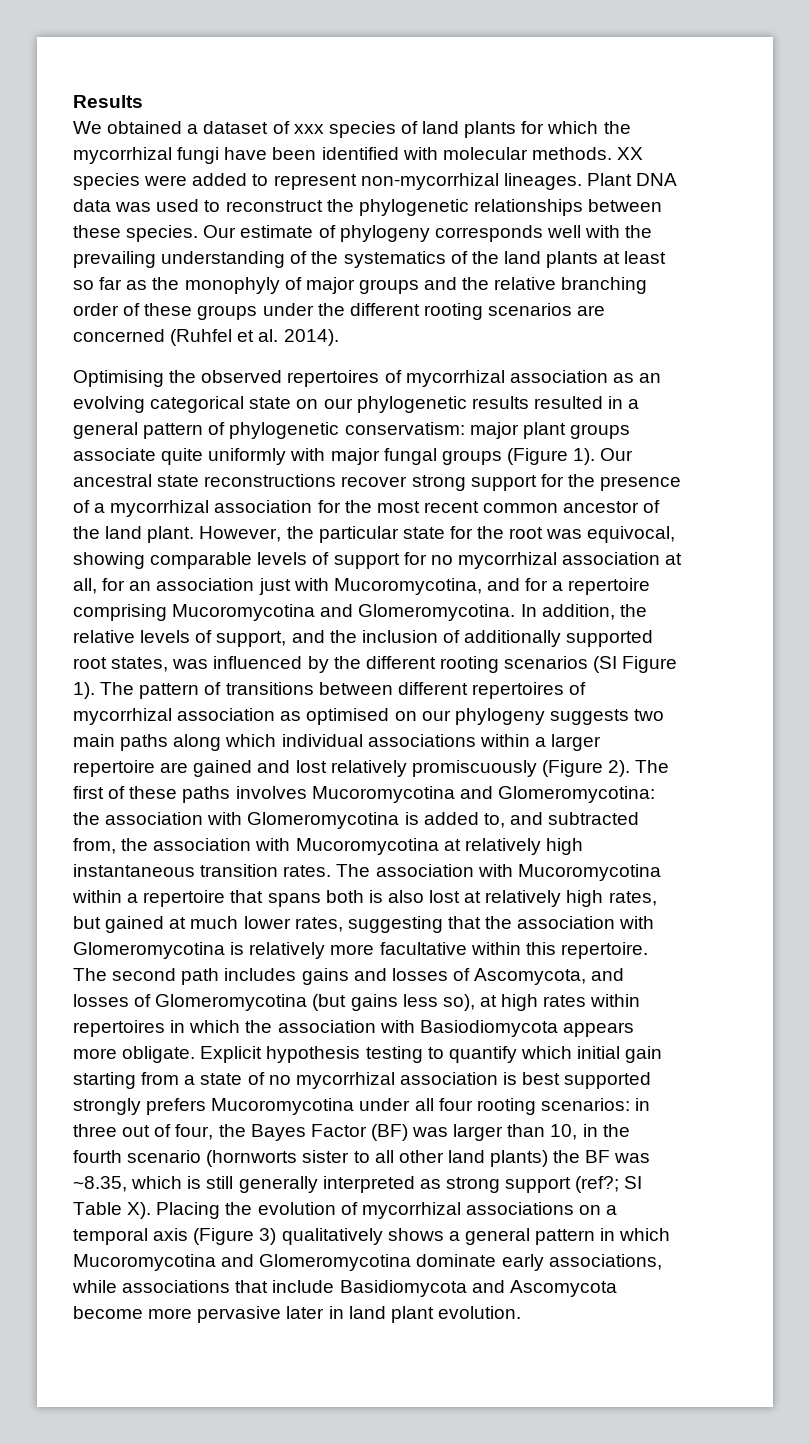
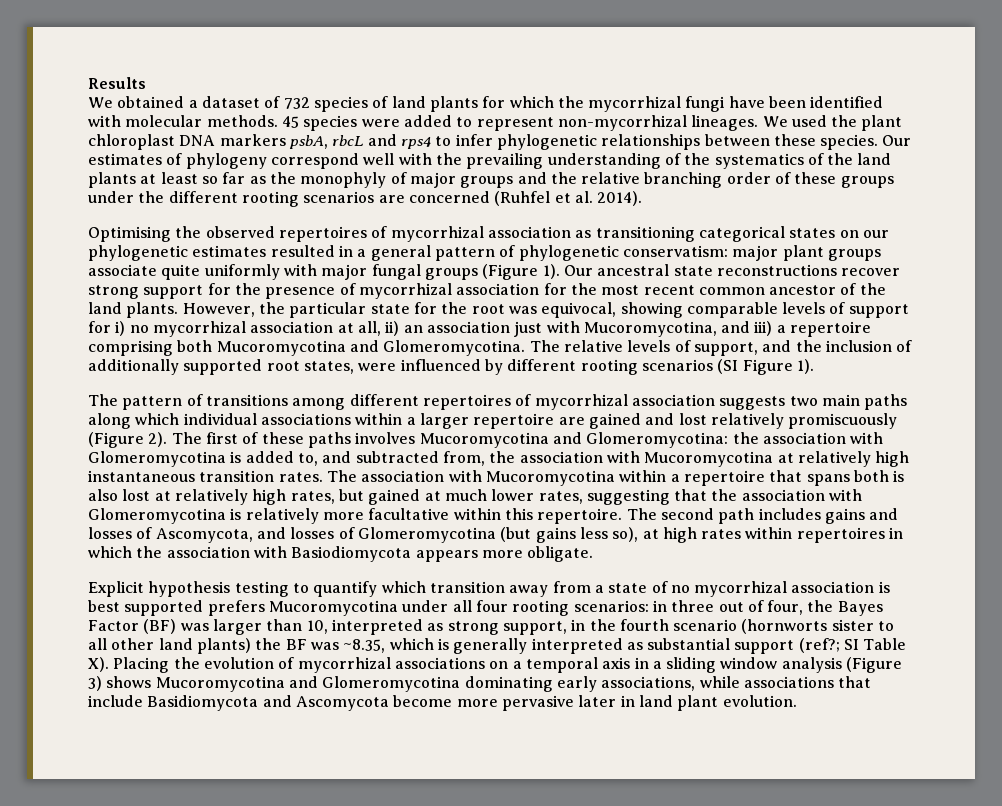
- We obtained a dataset of xxx species of land plants for which the mycorrhizal fungi have been identified with molecular methods.
+ We obtained a dataset of 732 species of land plants for which the mycorrhizal fungi have been identified with molecular methods.
- XX species were added to represent non-mycorrhizal lineages.
+ 45 species were added to represent non-mycorrhizal lineages.
- Plant DNA data was used to reconstruct the phylogenetic relationships between these species.
+ We used the plant chloroplast DNA markers psbA, rbcL and rps4 to infer phylogenetic relationships between these species.
- Our estimate of phylogeny corresponds well with the prevailing understanding of the systematics of the land plants at least so far as the monophyly of major groups and the relative branching order of these groups under the different rooting scenarios are concerned (Ruhfel et al. 2014).
+ Our estimates of phylogeny correspond well with the prevailing understanding of the systematics of the land plants at least so far as the monophyly of major groups and the relative branching order of these groups under the different rooting scenarios are concerned (Ruhfel et al. 2014).
- Optimising the observed repertoires of mycorrhizal association as an evolving categorical state on our phylogenetic results resulted in a general pattern of phylogenetic conservatism: major plant groups associate quite uniformly with major fungal groups (Figure 1).
+ Optimising the observed repertoires of mycorrhizal association as transitioning categorical states on our phylogenetic estimates resulted in a general pattern of phylogenetic conservatism: major plant groups associate quite uniformly with major fungal groups (Figure 1).
- Our ancestral state reconstructions recover strong support for the presence of a mycorrhizal association for the most recent common ancestor of the land plant.
+ Our ancestral state reconstructions recover strong support for the presence of mycorrhizal association for the most recent common ancestor of the land plants.
- However, the particular state for the root was equivocal, showing comparable levels of support for no mycorrhizal association at all, for an association just with Mucoromycotina, and for a repertoire comprising Mucoromycotina and Glomeromycotina.
+ However, the particular state for the root was equivocal, showing comparable levels of support for i) no mycorrhizal association at all, ii) an association just with Mucoromycotina, and iii) a repertoire comprising both Mucoromycotina and Glomeromycotina.
- In addition, the relative levels of support, and the inclusion of additionally supported root states, was influenced by the different rooting scenarios (SI Figure 1). The pattern of transitions between different repertoires of mycorrhizal association as optimised on our phylogeny suggests two main paths along which individual associations within a larger repertoire are gained and lost relatively promiscuously (Figure 2).
+ The relative levels of support, and the inclusion of additionally supported root states, were influenced by different rooting scenarios (SI Figure 1).
+ The pattern of transitions among different repertoires of mycorrhizal association suggests two main paths along which individual associations within a larger repertoire are gained and lost relatively promiscuously (Figure 2).
- The second path includes gains and losses of Ascomycota, and losses of Glomeromycotina (but gains less so), at high rates within repertoires in which the association with Basiodiomycota appears more obligate. Explicit hypothesis testing to quantify which initial gain starting from a state of no mycorrhizal association is best supported strongly prefers Mucoromycotina under all four rooting scenarios:
+ The second path includes gains and losses of Ascomycota, and losses of Glomeromycotina (but gains less so), at high rates within repertoires in which the association with Basiodiomycota appears more obligate.
+ Explicit hypothesis testing to quantify which transition away from a state of no mycorrhizal association is best supported prefers Mucoromycotina under all four rooting scenarios:
- in three out of four, the Bayes Factor (BF) was larger than 10, in the fourth scenario (hornworts sister to all other land plants) the BF was ~8.35, which is still generally interpreted as strong support (ref?;
+ in three out of four, the Bayes Factor (BF) was larger than 10, interpreted as strong support, in the fourth scenario (hornworts sister to all other land plants) the BF was ~8.35, which is generally interpreted as substantial support (ref?;
- SI Table X). Placing the evolution of mycorrhizal associations on a temporal axis (Figure 3) qualitatively shows a general pattern in which Mucoromycotina and Glomeromycotina dominate early associations, while associations that include Basidiomycota and Ascomycota become more pervasive later in land plant evolution.
+ SI Table X). Placing the evolution of mycorrhizal associations on a temporal axis in a sliding window analysis (Figure 3) shows Mucoromycotina and Glomeromycotina dominating early associations, while associations that include Basidiomycota and Ascomycota become more pervasive later in land plant evolution.

